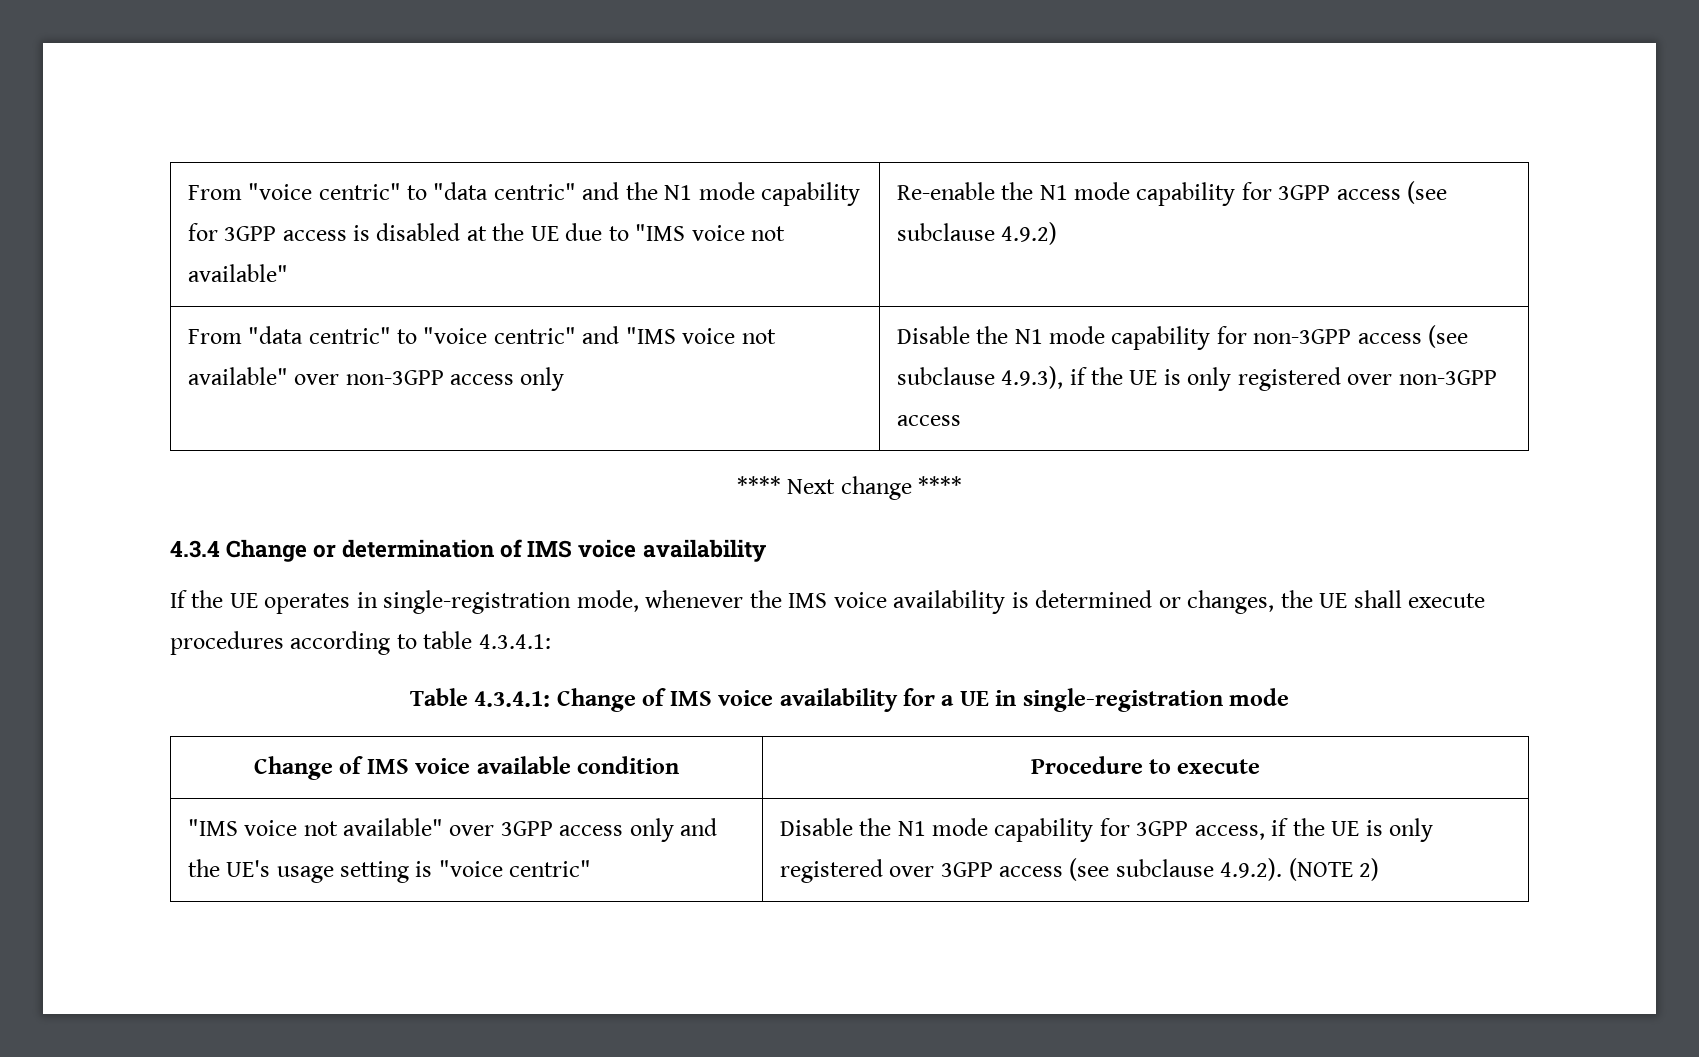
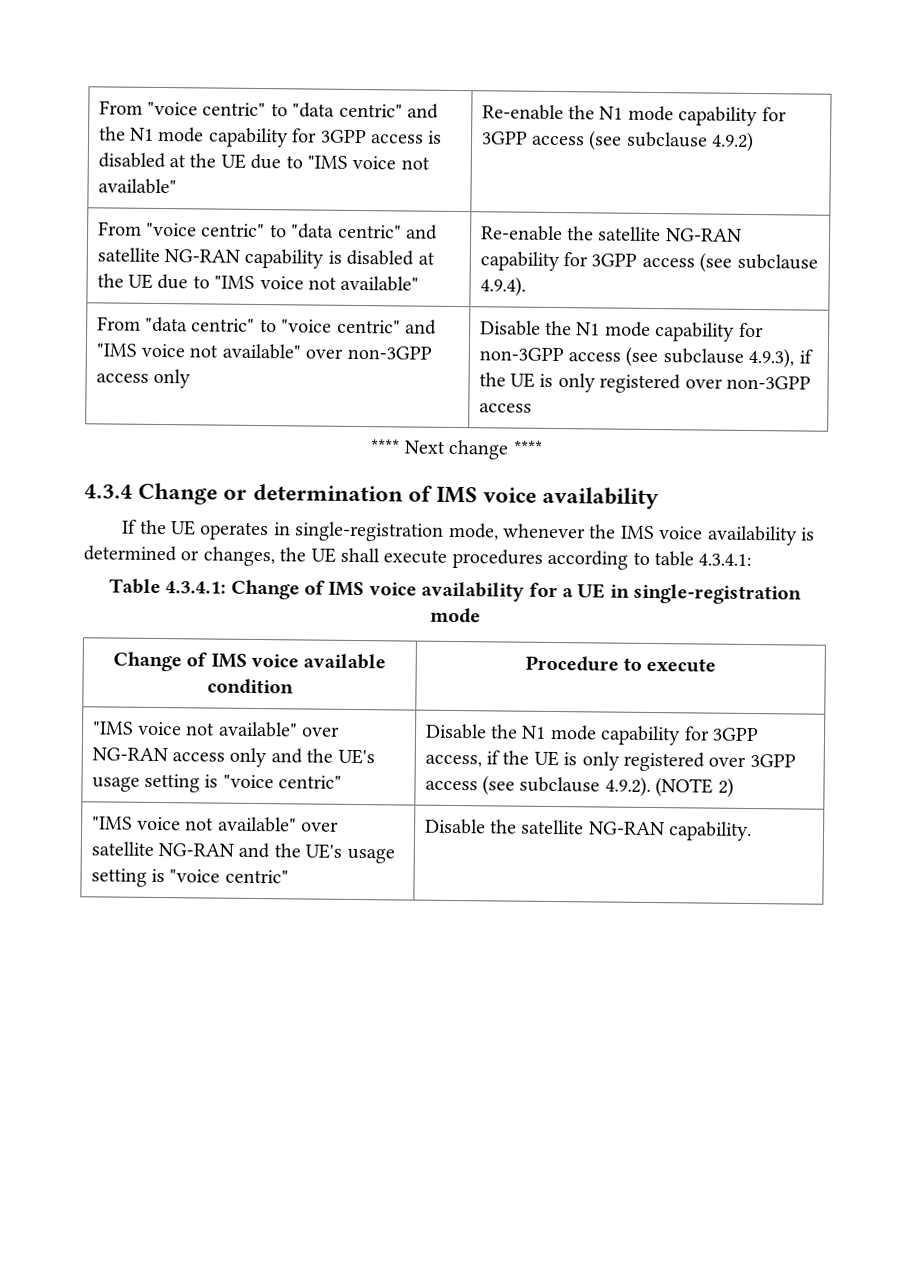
+ From "voice centric" to "data centric" and satellite NG-RAN capability is disabled at the UE due to "IMS voice not available" | Re-enable the satellite NG-RAN capability for 3GPP access (see subclause 4.9.4).
- "IMS voice not available" over 3GPP access only and the UE's usage setting is "voice centric" | Disable the N1 mode capability for 3GPP access, if the UE is only registered over 3GPP access (see subclause 4.9.2). (NOTE 2)
+ "IMS voice not available" over NG-RAN access only and the UE's usage setting is "voice centric" | Disable the N1 mode capability for 3GPP access, if the UE is only registered over 3GPP access (see subclause 4.9.2). (NOTE 2)
+ "IMS voice not available" over satellite NG-RAN and the UE's usage setting is "voice centric" | Disable the satellite NG-RAN capability.

